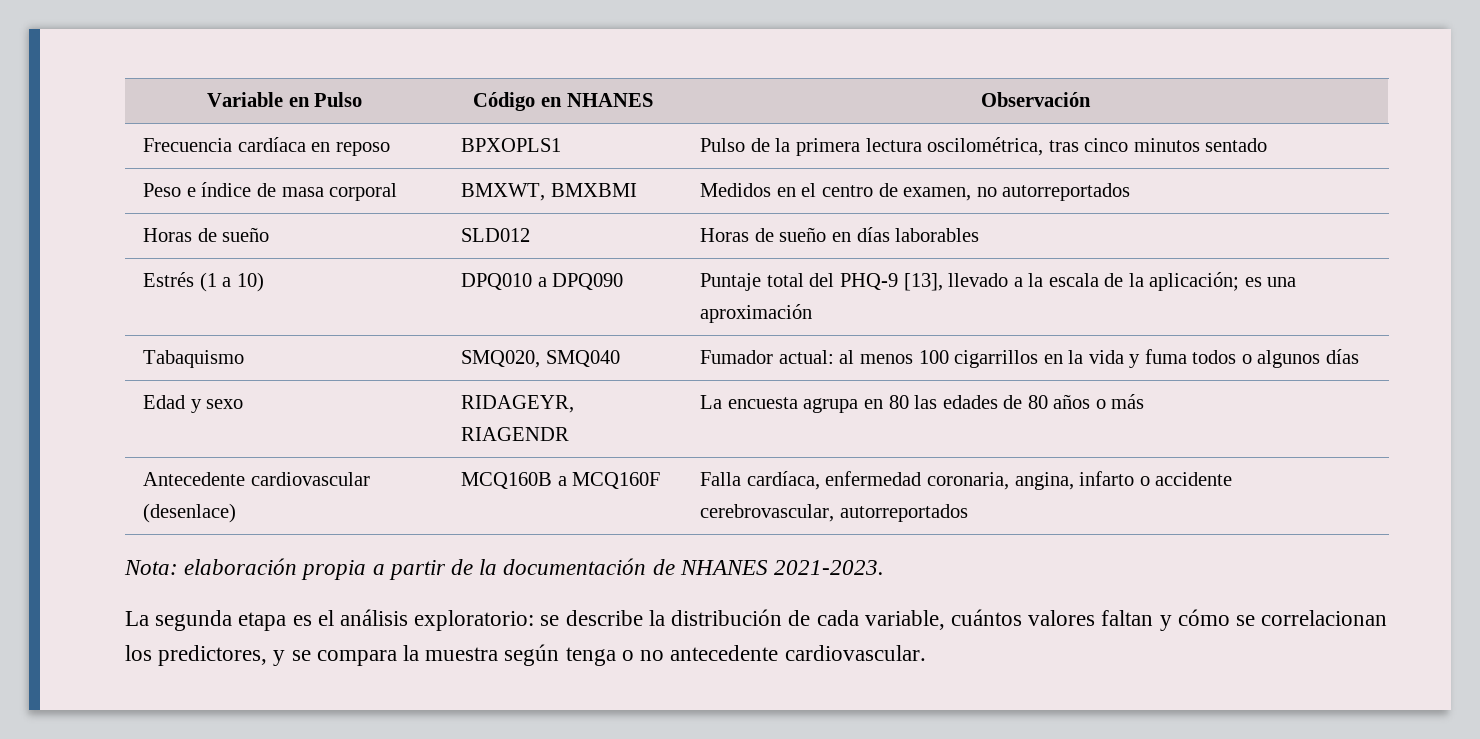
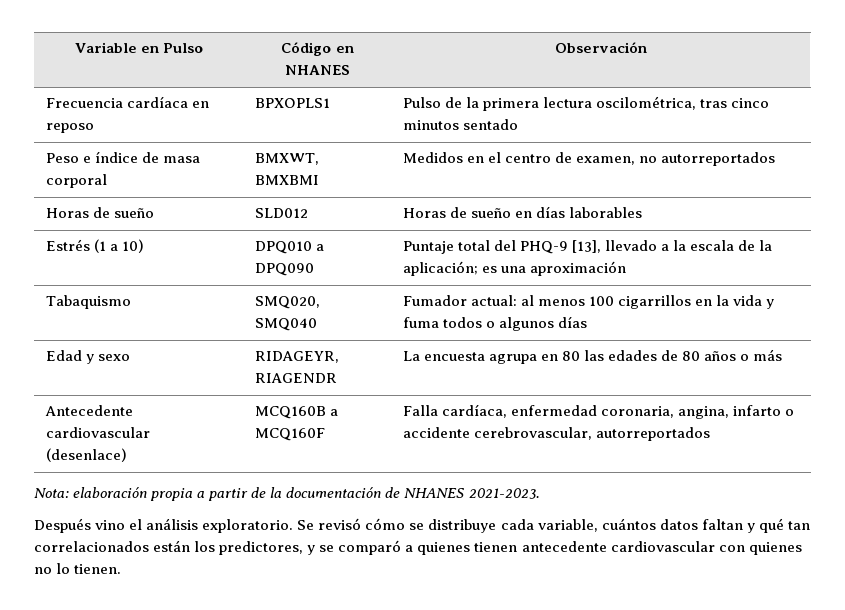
- La segunda etapa es el análisis exploratorio: se describe la distribución de cada variable, cuántos valores faltan y cómo se correlacionan los predictores, y se compara la muestra según tenga o no antecedente cardiovascular.
+ Después vino el análisis exploratorio. Se revisó cómo se distribuye cada variable, cuántos datos faltan y qué tan correlacionados están los predictores, y se comparó a quienes tienen antecedente cardiovascular con quienes no lo tienen.

